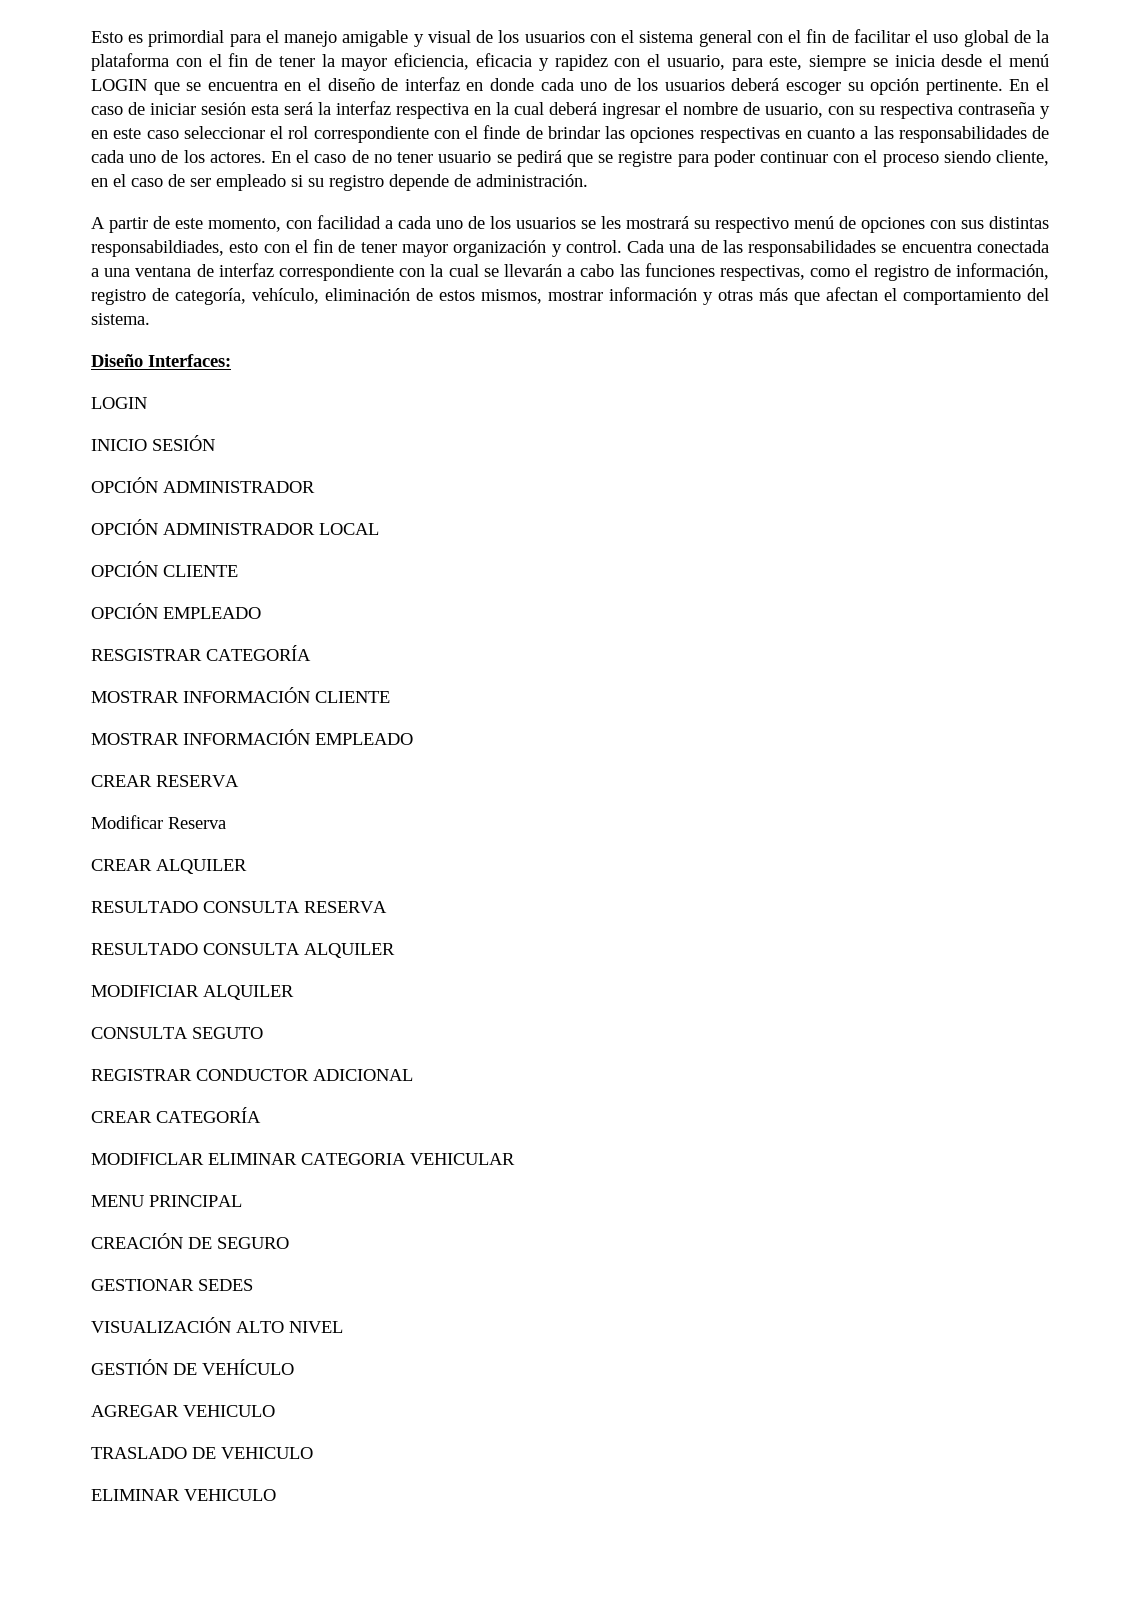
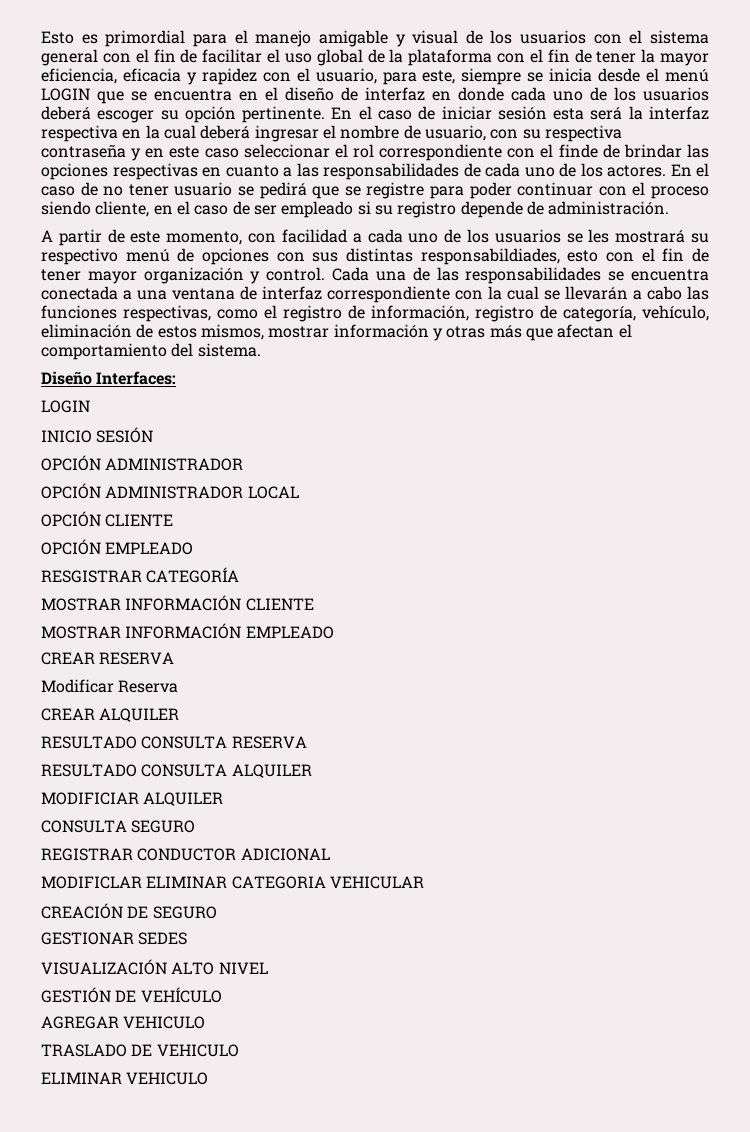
- CONSULTA SEGUTO
+ CONSULTA SEGURO
- CREAR CATEGORÍA
- MENU PRINCIPAL

